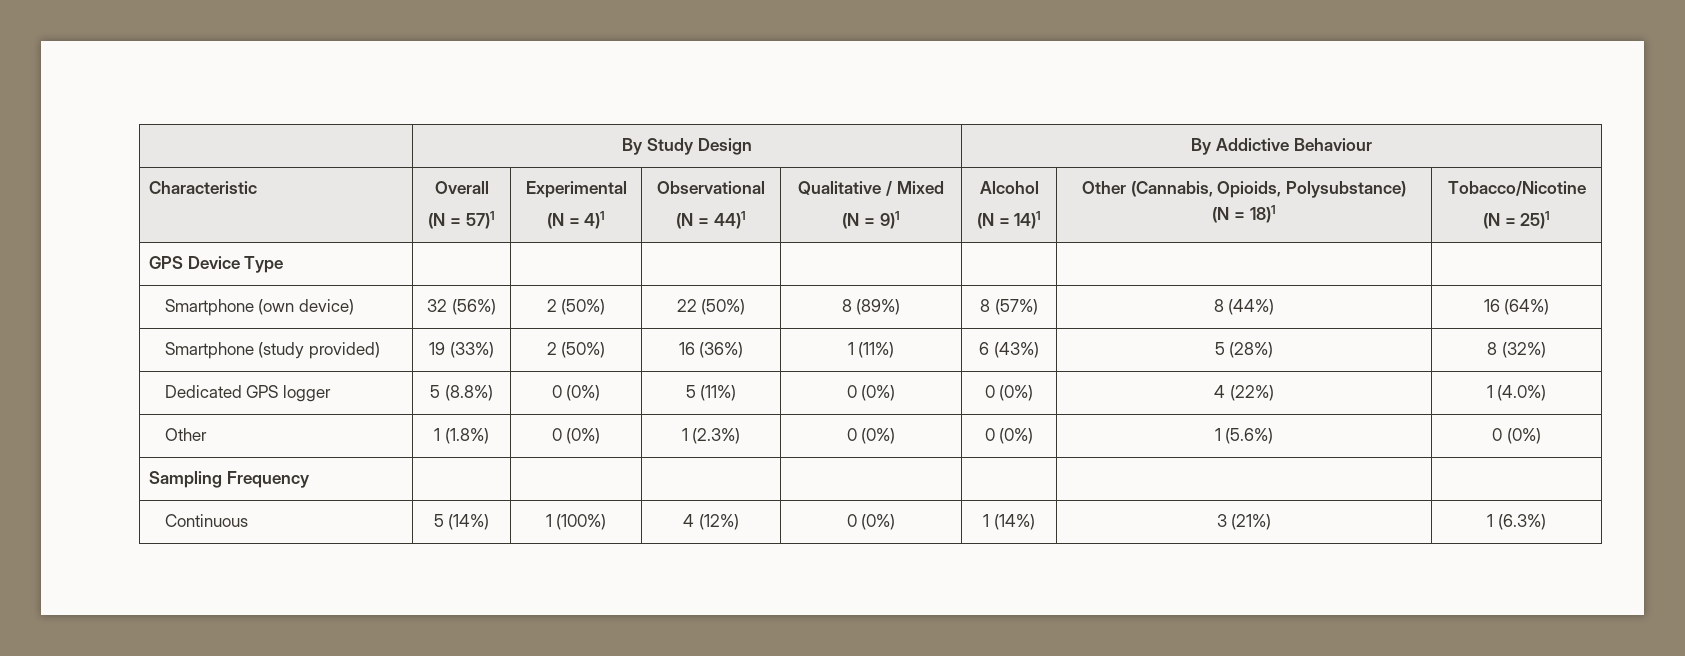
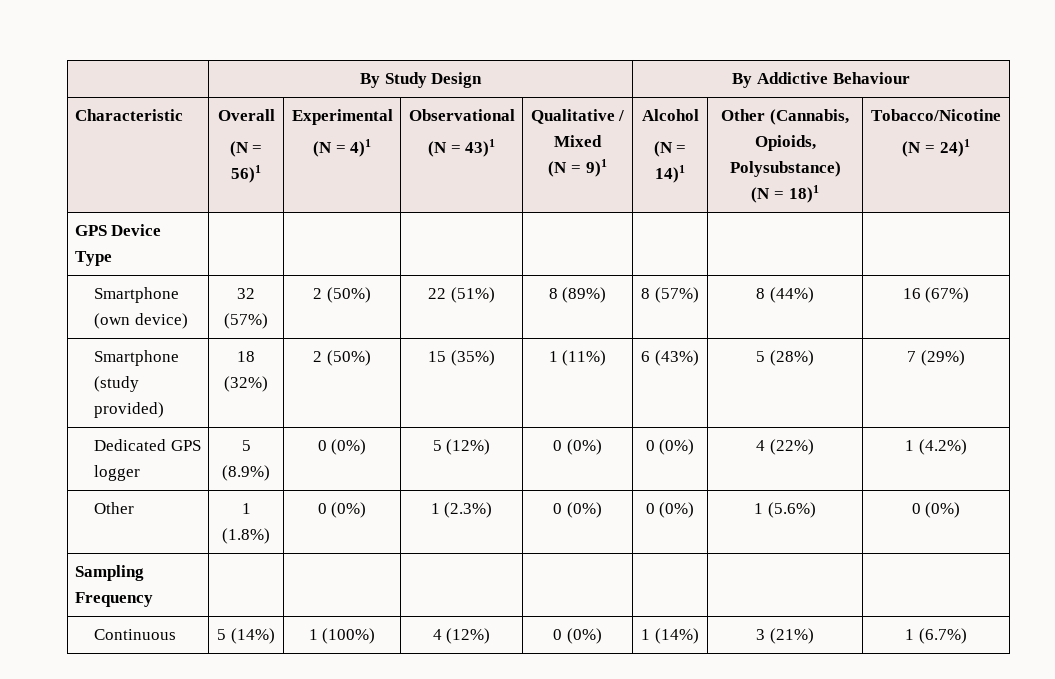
  Characteristic | Overall
- (N = 57)1 | Experimental
+ (N = 56)1 | Experimental
  (N = 4)1 | Observational
- (N = 44)1 | Qualitative / Mixed
+ (N = 43)1 | Qualitative / Mixed
  (N = 9)1 | Alcohol
  (N = 14)1 | Other (Cannabis, Opioids, Polysubstance)
  (N = 18)1 | Tobacco/Nicotine
- (N = 25)1
+ (N = 24)1
- Smartphone (own device) | 32 (56%) | 2 (50%) | 22 (50%) | 8 (89%) | 8 (57%) | 8 (44%) | 16 (64%)
+ Smartphone (own device) | 32 (57%) | 2 (50%) | 22 (51%) | 8 (89%) | 8 (57%) | 8 (44%) | 16 (67%)
- Smartphone (study provided) | 19 (33%) | 2 (50%) | 16 (36%) | 1 (11%) | 6 (43%) | 5 (28%) | 8 (32%)
+ Smartphone (study provided) | 18 (32%) | 2 (50%) | 15 (35%) | 1 (11%) | 6 (43%) | 5 (28%) | 7 (29%)
- Dedicated GPS logger | 5 (8.8%) | 0 (0%) | 5 (11%) | 0 (0%) | 0 (0%) | 4 (22%) | 1 (4.0%)
+ Dedicated GPS logger | 5 (8.9%) | 0 (0%) | 5 (12%) | 0 (0%) | 0 (0%) | 4 (22%) | 1 (4.2%)
- Continuous | 5 (14%) | 1 (100%) | 4 (12%) | 0 (0%) | 1 (14%) | 3 (21%) | 1 (6.3%)
+ Continuous | 5 (14%) | 1 (100%) | 4 (12%) | 0 (0%) | 1 (14%) | 3 (21%) | 1 (6.7%)

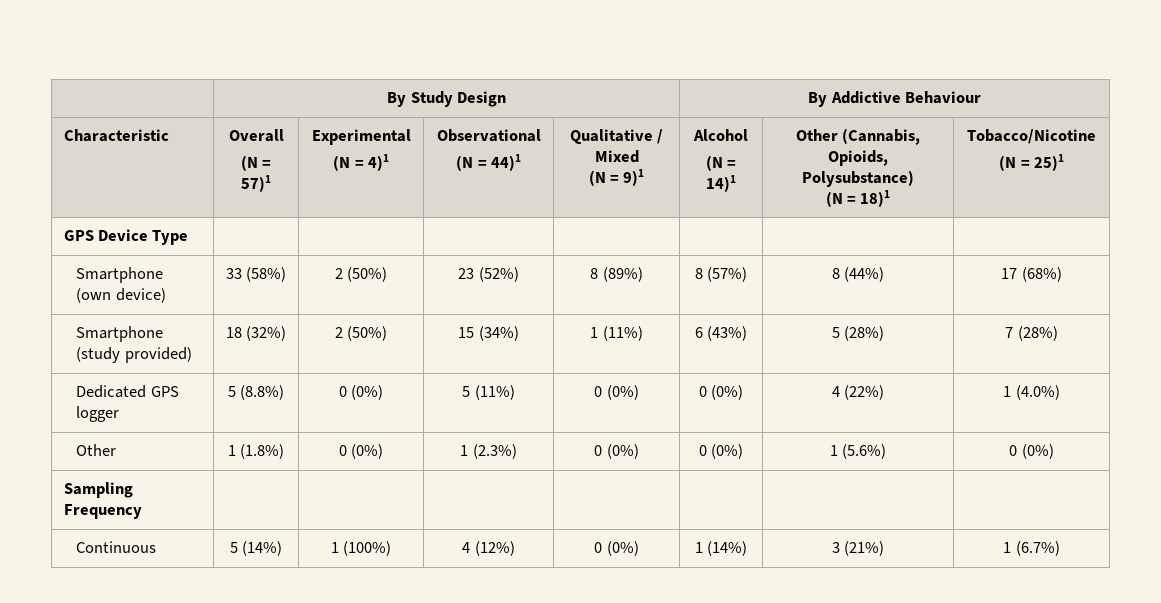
  Characteristic | Overall
- (N = 56)1 | Experimental
+ (N = 57)1 | Experimental
  (N = 4)1 | Observational
- (N = 43)1 | Qualitative / Mixed
+ (N = 44)1 | Qualitative / Mixed
  (N = 9)1 | Alcohol
  (N = 14)1 | Other (Cannabis, Opioids, Polysubstance)
  (N = 18)1 | Tobacco/Nicotine
- (N = 24)1
+ (N = 25)1
- Smartphone (own device) | 32 (57%) | 2 (50%) | 22 (51%) | 8 (89%) | 8 (57%) | 8 (44%) | 16 (67%)
+ Smartphone (own device) | 33 (58%) | 2 (50%) | 23 (52%) | 8 (89%) | 8 (57%) | 8 (44%) | 17 (68%)
- Smartphone (study provided) | 18 (32%) | 2 (50%) | 15 (35%) | 1 (11%) | 6 (43%) | 5 (28%) | 7 (29%)
+ Smartphone (study provided) | 18 (32%) | 2 (50%) | 15 (34%) | 1 (11%) | 6 (43%) | 5 (28%) | 7 (28%)
- Dedicated GPS logger | 5 (8.9%) | 0 (0%) | 5 (12%) | 0 (0%) | 0 (0%) | 4 (22%) | 1 (4.2%)
+ Dedicated GPS logger | 5 (8.8%) | 0 (0%) | 5 (11%) | 0 (0%) | 0 (0%) | 4 (22%) | 1 (4.0%)

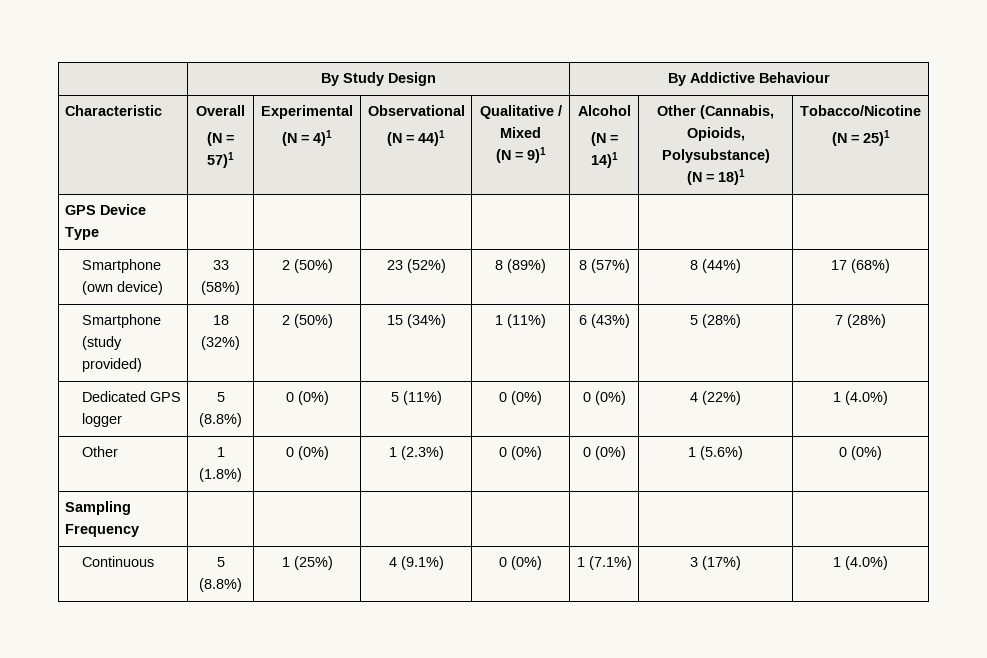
- Continuous | 5 (14%) | 1 (100%) | 4 (12%) | 0 (0%) | 1 (14%) | 3 (21%) | 1 (6.7%)
+ Continuous | 5 (8.8%) | 1 (25%) | 4 (9.1%) | 0 (0%) | 1 (7.1%) | 3 (17%) | 1 (4.0%)

